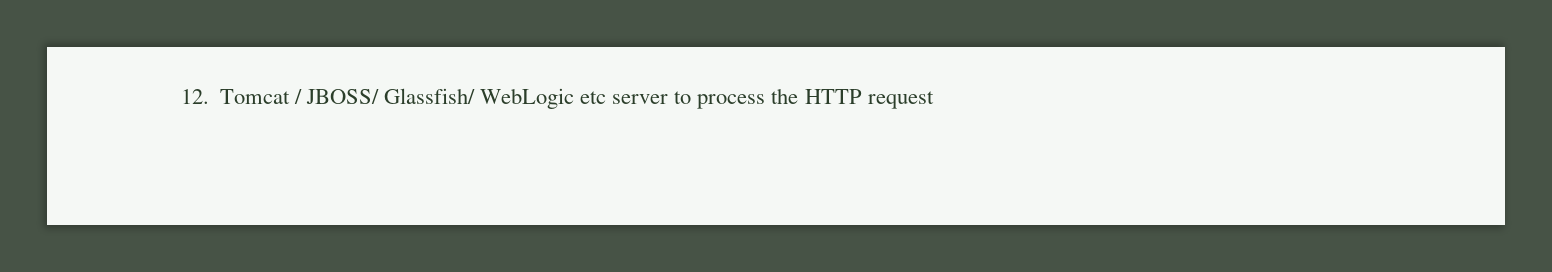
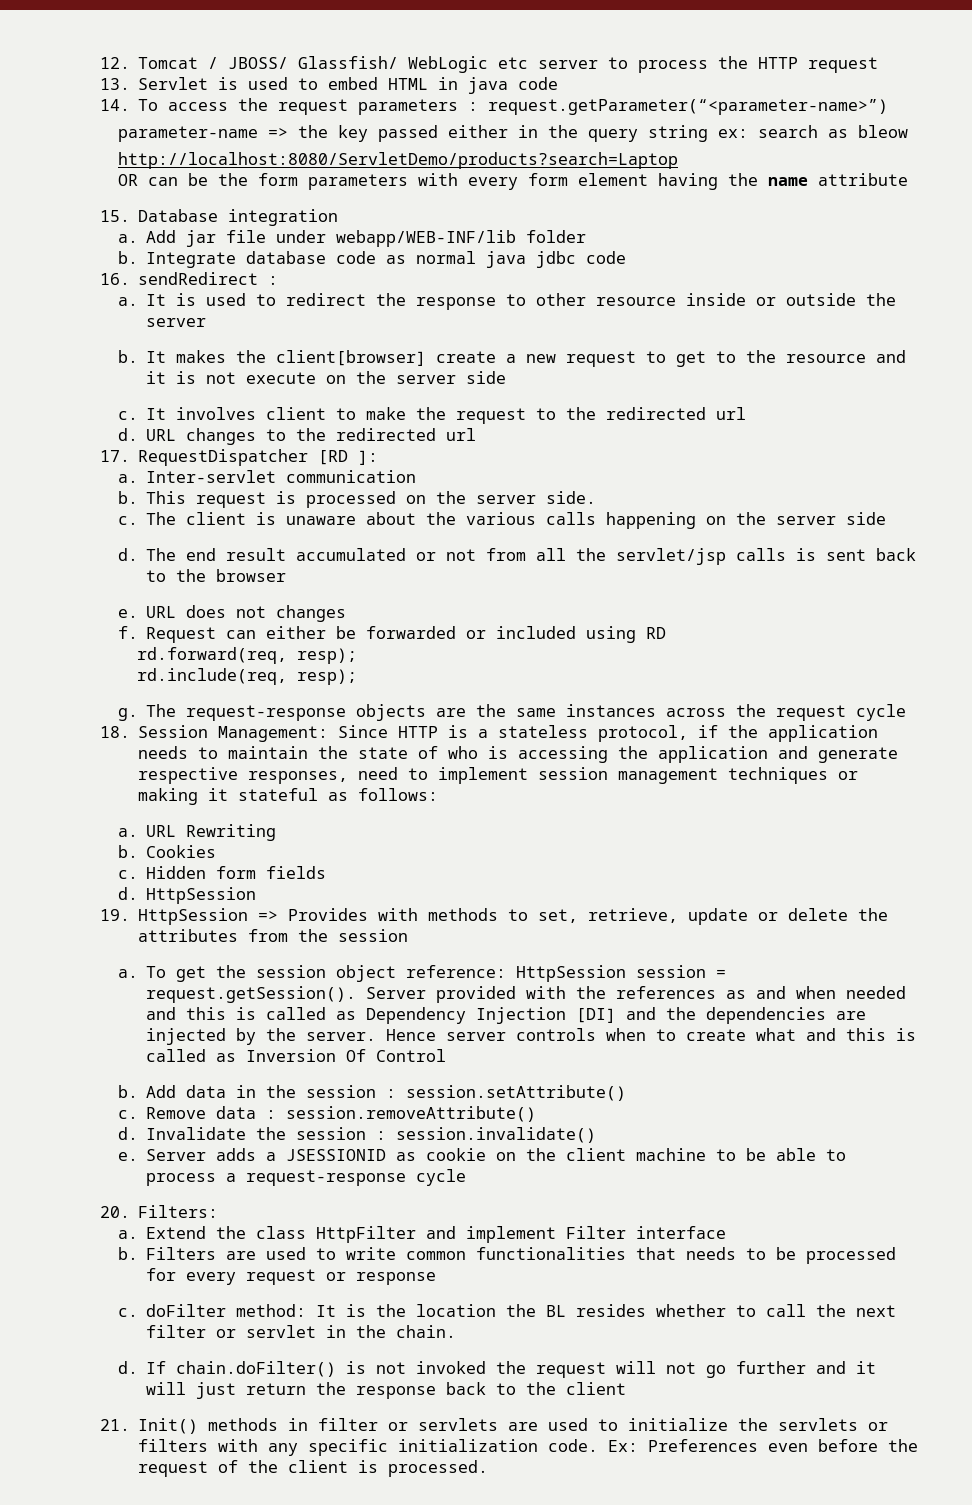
+ 13. Servlet is used to embed HTML in java code
+ 14. To access the request parameters : request.getParameter(“<parameter-name>”)
+ parameter-name => the key passed either in the query string ex: search as bleow
+ http://localhost:8080/ServletDemo/products?search=Laptop
+ OR can be the form parameters with every form element having the name attribute
+ 15. Database integration
+ a. Add jar file under webapp/WEB-INF/lib folder
+ b. Integrate database code as normal java jdbc code
+ 16. sendRedirect :
+ a. It is used to redirect the response to other resource inside or outside the server
+ b. It makes the client[browser] create a new request to get to the resource and it is not execute on the server side
+ c. It involves client to make the request to the redirected url
+ d. URL changes to the redirected url
+ 17. RequestDispatcher [RD ]:
+ a. Inter-servlet communication
+ b. This request is processed on the server side.
+ c. The client is unaware about the various calls happening on the server side
+ d. The end result accumulated or not from all the servlet/jsp calls is sent back to the browser
+ e. URL does not changes
+ f. Request can either be forwarded or included using RD
+ rd.forward(req, resp);
+ rd.include(req, resp);
+ g. The request-response objects are the same instances across the request cycle
+ 18. Session Management: Since HTTP is a stateless protocol, if the application needs to maintain the state of who is accessing the application and generate respective responses, need to implement session management techniques or making it stateful as follows:
+ a. URL Rewriting
+ b. Cookies
+ c. Hidden form fields
+ d. HttpSession
+ 19. HttpSession => Provides with methods to set, retrieve, update or delete the attributes from the session
+ a. To get the session object reference: HttpSession session = request.getSession(). Server provided with the references as and when needed and this is called as Dependency Injection [DI] and the dependencies are injected by the server. Hence server controls when to create what and this is called as Inversion Of Control
+ b. Add data in the session : session.setAttribute()
+ c. Remove data : session.removeAttribute()
+ d. Invalidate the session : session.invalidate()
+ e. Server adds a JSESSIONID as cookie on the client machine to be able to process a request-response cycle
+ 20. Filters:
+ a. Extend the class HttpFilter and implement Filter interface
+ b. Filters are used to write common functionalities that needs to be processed for every request or response
+ c. doFilter method: It is the location the BL resides whether to call the next filter or servlet in the chain.
+ d. If chain.doFilter() is not invoked the request will not go further and it will just return the response back to the client
+ 21. Init() methods in filter or servlets are used to initialize the servlets or filters with any specific initialization code. Ex: Preferences even before the request of the client is processed.

